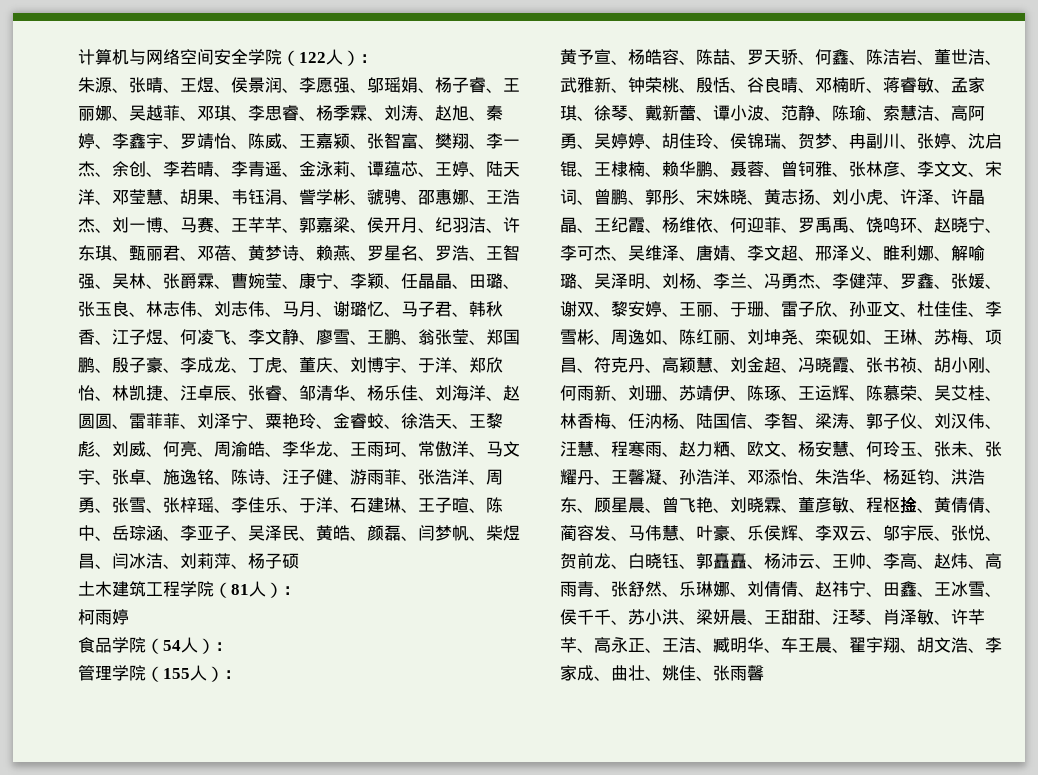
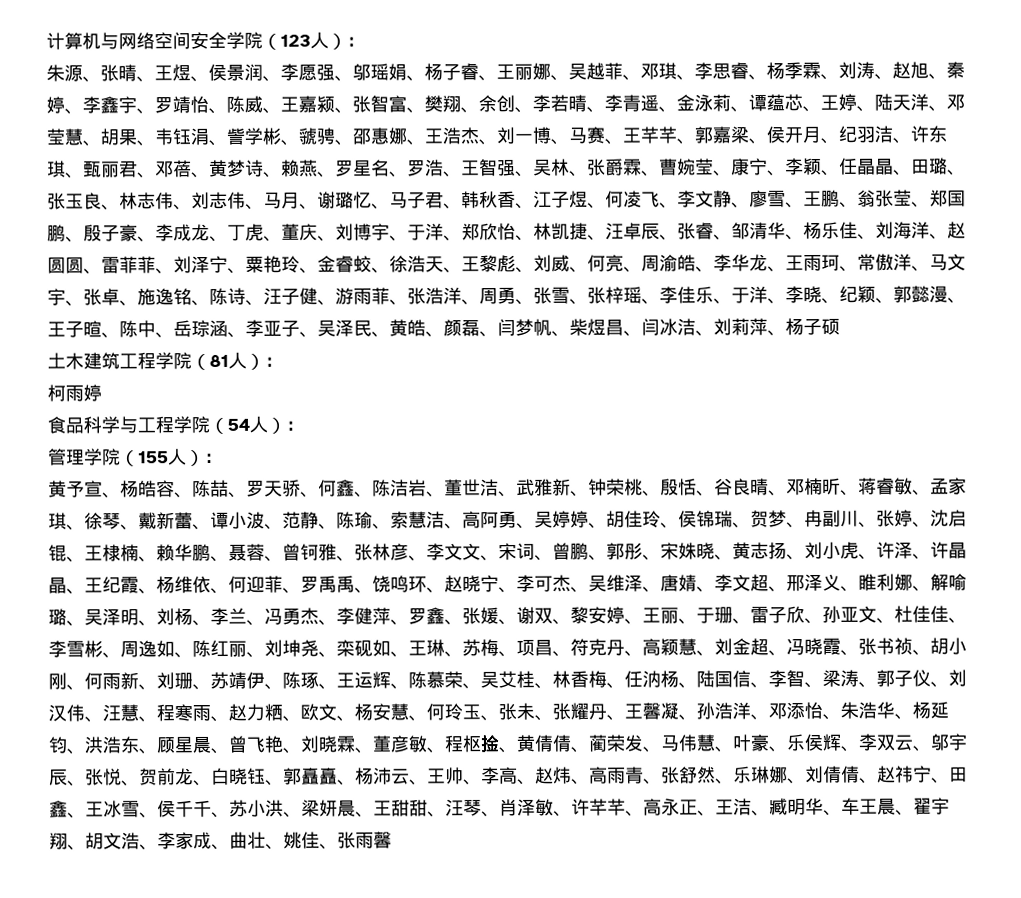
- 计算机与网络空间安全学院（122人）：
+ 计算机与网络空间安全学院（123人）：
- 朱源、张晴、王煜、侯景润、李愿强、邬瑶娟、杨子睿、王丽娜、吴越菲、邓琪、李思睿、杨季霖、刘涛、赵旭、秦婷、李鑫宇、罗靖怡、陈威、王嘉颍、张智富、樊翔、李一杰、余创、李若晴、李青遥、金泳莉、谭蕴芯、王婷、陆天洋、邓莹慧、胡果、韦钰涓、訾学彬、虢骋、邵惠娜、王浩杰、刘一博、马赛、王芊芊、郭嘉梁、侯开月、纪羽洁、许东琪、甄丽君、邓蓓、黄梦诗、赖燕、罗星名、罗浩、王智强、吴林、张爵霖、曹婉莹、康宁、李颖、任晶晶、田璐、张玉良、林志伟、刘志伟、马月、谢璐忆、马子君、韩秋香、江子煜、何凌飞、李文静、廖雪、王鹏、翁张莹、郑国鹏、殷子豪、李成龙、丁虎、董庆、刘博宇、于洋、郑欣怡、林凯捷、汪卓辰、张睿、邹清华、杨乐佳、刘海洋、赵圆圆、雷菲菲、刘泽宁、粟艳玲、金睿蛟、徐浩天、王黎彪、刘威、何亮、周渝皓、李华龙、王雨珂、常傲洋、马文宇、张卓、施逸铭、陈诗、汪子健、游雨菲、张浩洋、周勇、张雪、张梓瑶、李佳乐、于洋、石建琳、王子暄、陈中、岳琮涵、李亚子、吴泽民、黄皓、颜磊、闫梦帆、柴煜昌、闫冰洁、刘莉萍、杨子硕
+ 朱源、张晴、王煜、侯景润、李愿强、邬瑶娟、杨子睿、王丽娜、吴越菲、邓琪、李思睿、杨季霖、刘涛、赵旭、秦婷、李鑫宇、罗靖怡、陈威、王嘉颍、张智富、樊翔、余创、李若晴、李青遥、金泳莉、谭蕴芯、王婷、陆天洋、邓莹慧、胡果、韦钰涓、訾学彬、虢骋、邵惠娜、王浩杰、刘一博、马赛、王芊芊、郭嘉梁、侯开月、纪羽洁、许东琪、甄丽君、邓蓓、黄梦诗、赖燕、罗星名、罗浩、王智强、吴林、张爵霖、曹婉莹、康宁、李颖、任晶晶、田璐、张玉良、林志伟、刘志伟、马月、谢璐忆、马子君、韩秋香、江子煜、何凌飞、李文静、廖雪、王鹏、翁张莹、郑国鹏、殷子豪、李成龙、丁虎、董庆、刘博宇、于洋、郑欣怡、林凯捷、汪卓辰、张睿、邹清华、杨乐佳、刘海洋、赵圆圆、雷菲菲、刘泽宁、粟艳玲、金睿蛟、徐浩天、王黎彪、刘威、何亮、周渝皓、李华龙、王雨珂、常傲洋、马文宇、张卓、施逸铭、陈诗、汪子健、游雨菲、张浩洋、周勇、张雪、张梓瑶、李佳乐、于洋、李晓、纪颖、郭懿漫、王子暄、陈中、岳琮涵、李亚子、吴泽民、黄皓、颜磊、闫梦帆、柴煜昌、闫冰洁、刘莉萍、杨子硕
- 食品学院（54人）：
+ 食品科学与工程学院（54人）：
- 黄予宣、杨皓容、陈喆、罗天骄、何鑫、陈洁岩、董世洁、武雅新、钟荣桃、殷恬、谷良晴、邓楠昕、蒋睿敏、孟家琪、徐琴、戴新蕾、谭小波、范静、陈瑜、索慧洁、高阿勇、吴婷婷、胡佳玲、侯锦瑞、贺梦、冉副川、张婷、沈启锟、王棣楠、赖华鹏、聂蓉、曾钶雅、张林彦、李文文、宋词、曾鹏、郭彤、宋姝晓、黄志扬、刘小虎、许泽、许晶晶、王纪霞、杨维依、何迎菲、罗禹禹、饶鸣环、赵晓宁、李可杰、吴维泽、唐婧、李文超、邢泽义、睢利娜、解喻璐、吴泽明、刘杨、李兰、冯勇杰、李健萍、罗鑫、张媛、谢双、黎安婷、王丽、于珊、雷子欣、孙亚文、杜佳佳、李雪彬、周逸如、陈红丽、刘坤尧、栾砚如、王琳、苏梅、项昌、符克丹、高颖慧、刘金超、冯晓霞、张书祯、胡小刚、何雨新、刘珊、苏靖伊、陈琢、王运辉、陈慕荣、吴艾桂、林香梅、任汭杨、陆国信、李智、梁涛、郭子仪、刘汉伟、汪慧、程寒雨、赵力粞、欧文、杨安慧、何玲玉、张未、张耀丹、王馨凝、孙浩洋、邓添怡、朱浩华、杨延钧、洪浩东、顾星晨、曾飞艳、刘晓霖、董彦敏、程枢捦、黄倩倩、蔺容发、马伟慧、叶豪、乐侯辉、李双云、邬宇辰、张悦、贺前龙、白晓钰、郭矗矗、杨沛云、王帅、李高、赵炜、高雨青、张舒然、乐琳娜、刘倩倩、赵祎宁、田鑫、王冰雪、侯千千、苏小洪、梁妍晨、王甜甜、汪琴、肖泽敏、许芊芊、高永正、王洁、臧明华、车王晨、翟宇翔、胡文浩、李家成、曲壮、姚佳、张雨馨
+ 黄予宣、杨皓容、陈喆、罗天骄、何鑫、陈洁岩、董世洁、武雅新、钟荣桃、殷恬、谷良晴、邓楠昕、蒋睿敏、孟家琪、徐琴、戴新蕾、谭小波、范静、陈瑜、索慧洁、高阿勇、吴婷婷、胡佳玲、侯锦瑞、贺梦、冉副川、张婷、沈启锟、王棣楠、赖华鹏、聂蓉、曾钶雅、张林彦、李文文、宋词、曾鹏、郭彤、宋姝晓、黄志扬、刘小虎、许泽、许晶晶、王纪霞、杨维依、何迎菲、罗禹禹、饶鸣环、赵晓宁、李可杰、吴维泽、唐婧、李文超、邢泽义、睢利娜、解喻璐、吴泽明、刘杨、李兰、冯勇杰、李健萍、罗鑫、张媛、谢双、黎安婷、王丽、于珊、雷子欣、孙亚文、杜佳佳、李雪彬、周逸如、陈红丽、刘坤尧、栾砚如、王琳、苏梅、项昌、符克丹、高颖慧、刘金超、冯晓霞、张书祯、胡小刚、何雨新、刘珊、苏靖伊、陈琢、王运辉、陈慕荣、吴艾桂、林香梅、任汭杨、陆国信、李智、梁涛、郭子仪、刘汉伟、汪慧、程寒雨、赵力粞、欧文、杨安慧、何玲玉、张未、张耀丹、王馨凝、孙浩洋、邓添怡、朱浩华、杨延钧、洪浩东、顾星晨、曾飞艳、刘晓霖、董彦敏、程枢捦、黄倩倩、蔺荣发、马伟慧、叶豪、乐侯辉、李双云、邬宇辰、张悦、贺前龙、白晓钰、郭矗矗、杨沛云、王帅、李高、赵炜、高雨青、张舒然、乐琳娜、刘倩倩、赵祎宁、田鑫、王冰雪、侯千千、苏小洪、梁妍晨、王甜甜、汪琴、肖泽敏、许芊芊、高永正、王洁、臧明华、车王晨、翟宇翔、胡文浩、李家成、曲壮、姚佳、张雨馨

